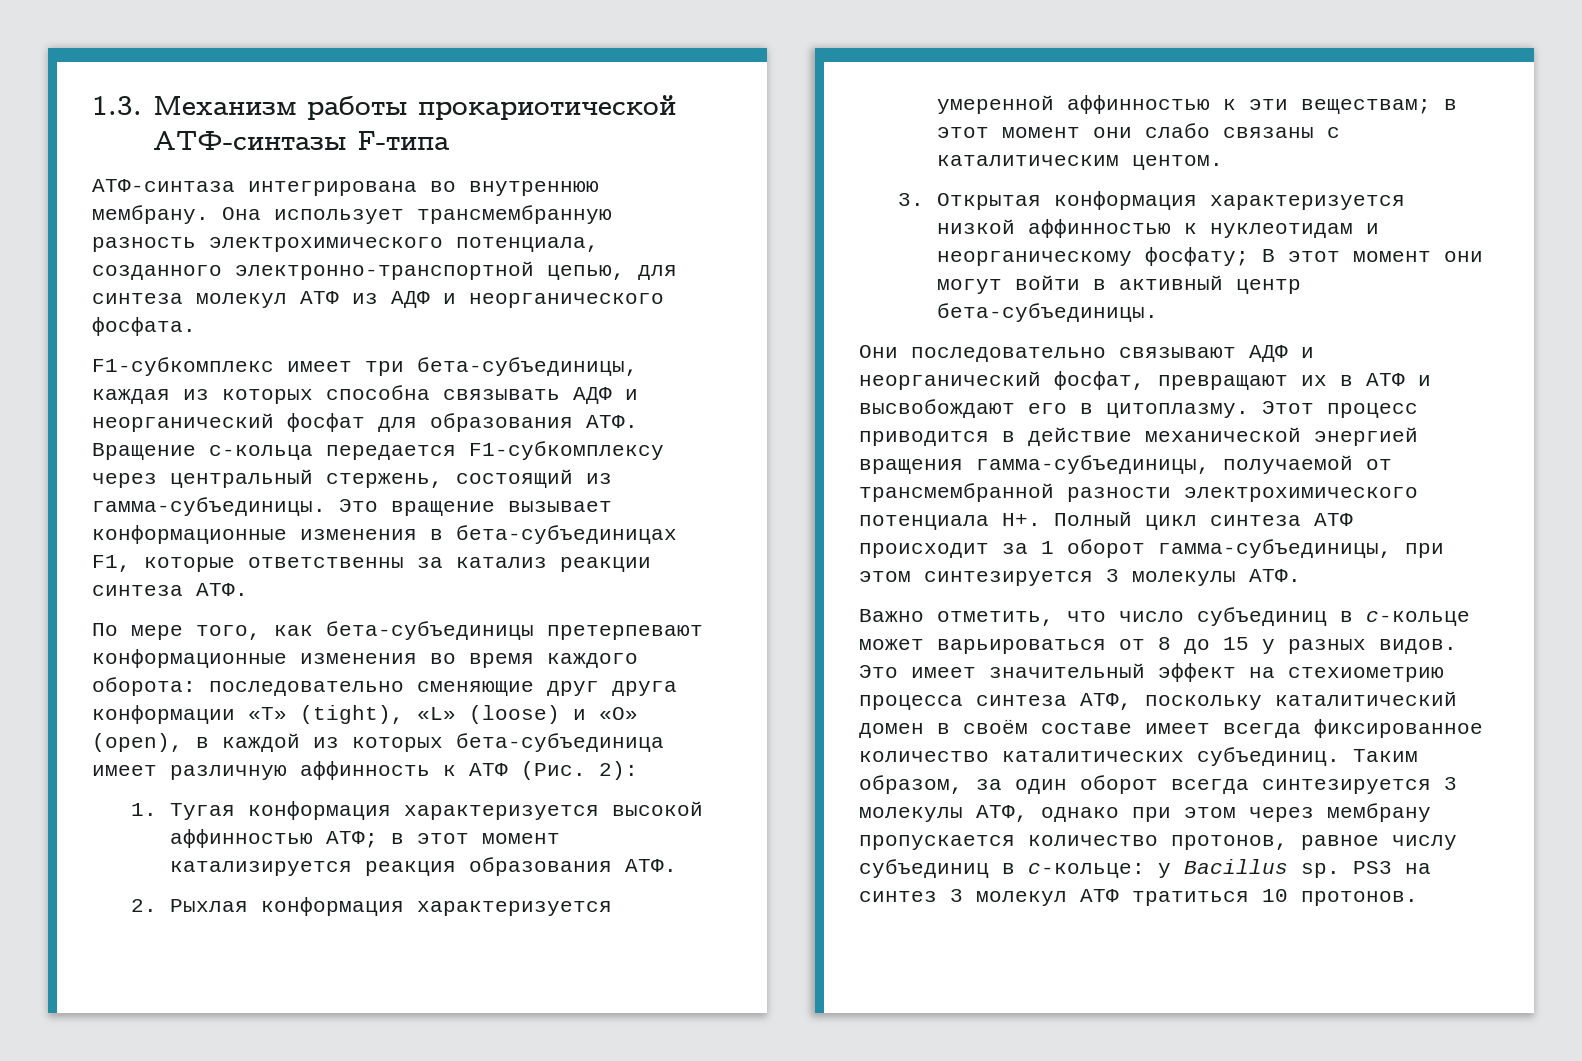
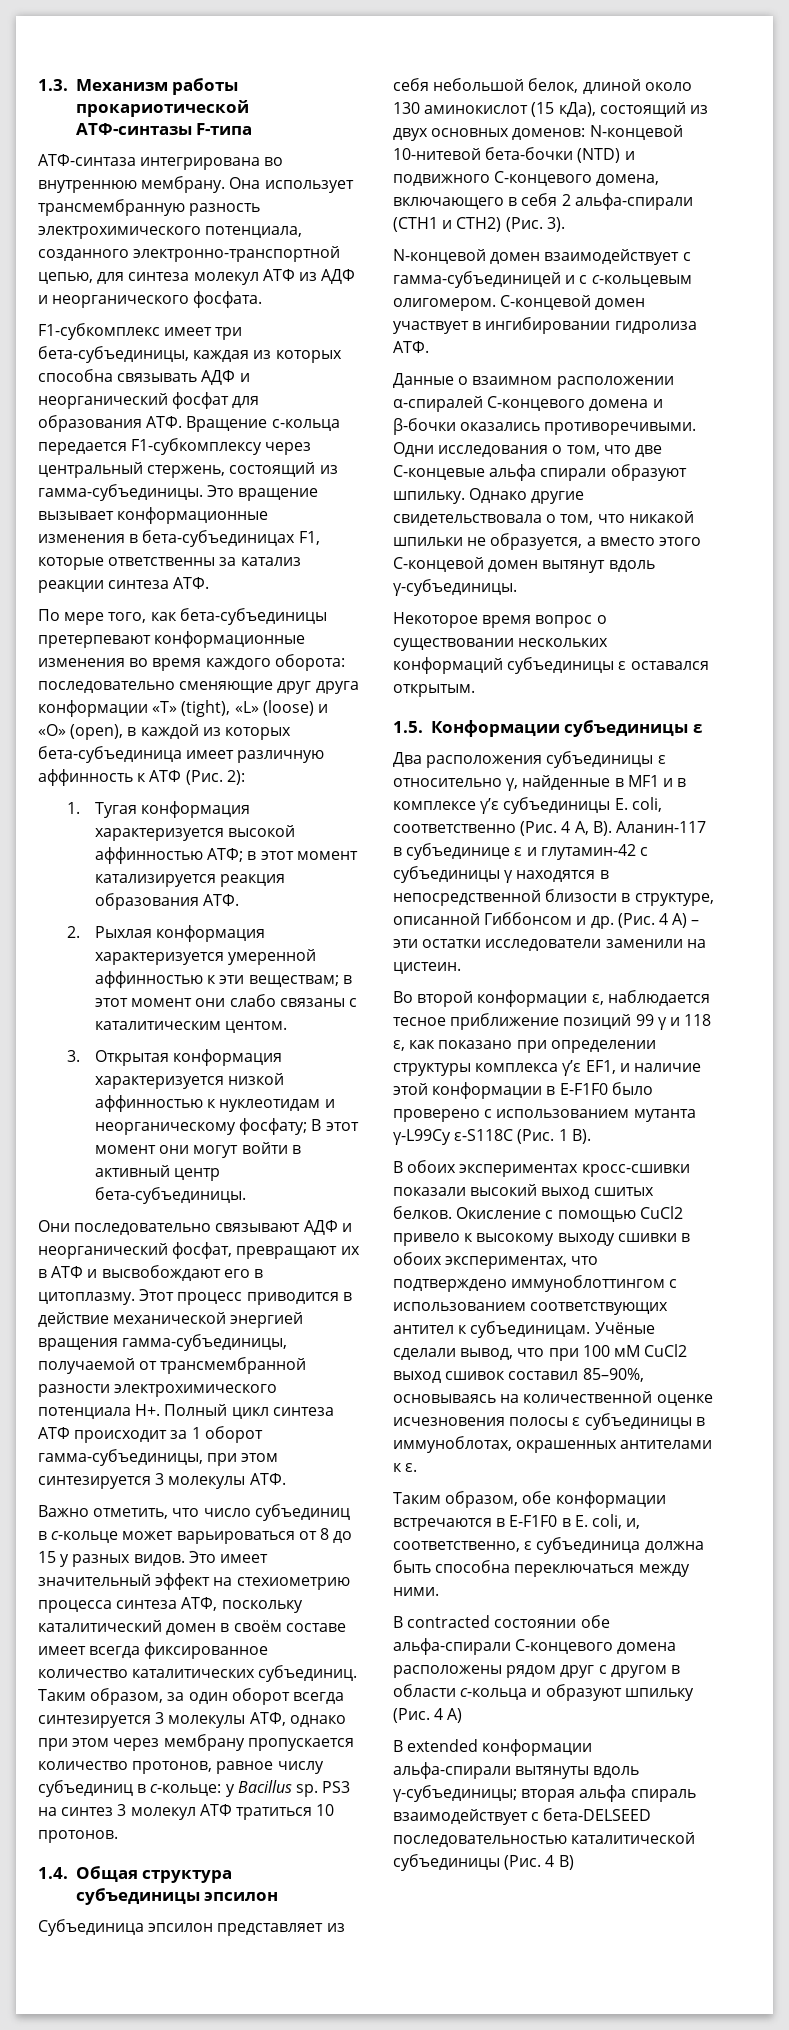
+ 1.4. Общая структура субъединицы эпсилон
+ Субъединица эпсилон представляет из себя небольшой белок, длиной около 130 аминокислот (15 кДа), состоящий из двух основных доменов: N-концевой 10-нитевой бета-бочки (NTD) и подвижного C-концевого домена, включающего в себя 2 альфа-спирали (CTH1 и CTH2) (Рис. 3).
+ N-концевой домен взаимодействует с гамма-субъединицей и с с-кольцевым олигомером. C-концевой домен участвует в ингибировании гидролиза АТФ.
+ Данные о взаимном расположении α-спиралей C-концевого домена и β-бочки оказались противоречивыми. Одни исследования о том, что две С-концевые альфа спирали образуют шпильку. Однако другие свидетельствовала о том, что никакой шпильки не образуется, а вместо этого C-концевой домен вытянут вдоль γ-субъединицы.
+ Некоторое время вопрос о существовании нескольких конформаций субъединицы ε оставался открытым.
+ 1.5. Конформации субъединицы ε
+ Два расположения субъединицы ε относительно γ, найденные в MF1 и в комплексе γ’ε субъединицы E. coli, соответственно (Рис. 4 A, B). Аланин-117 в субъединице ε и глутамин-42 c субъединицы γ находятся в непосредственной близости в структуре, описанной Гиббонсом и др. (Рис. 4 A) – эти остатки исследователи заменили на цистеин.
+ Во второй конформации ε, наблюдается тесное приближение позиций 99 γ и 118 ε, как показано при определении структуры комплекса γ’ε EF1, и наличие этой конформации в E-F1F0 было проверено с использованием мутанта γ-L99Cy ε-S118C (Рис. 1 B).
+ В обоих экспериментах кросс-сшивки показали высокий выход сшитых белков. Окисление с помощью CuCl2 привело к высокому выходу сшивки в обоих экспериментах, что подтверждено иммуноблоттингом с использованием соответствующих антител к субъединицам. Учёные сделали вывод, что при 100 мМ CuCl2 выход сшивок составил 85–90%, основываясь на количественной оценке исчезновения полосы ε субъединицы в иммуноблотах, окрашенных антителами к ε.
+ Таким образом, обе конформации встречаются в E-F1F0 в E. coli, и, соответственно, ε субъединица должна быть способна переключаться между ними.
+ В contracted состоянии обе альфа-спирали C-концевого домена расположены рядом друг с другом в области c-кольца и образуют шпильку (Рис. 4 A)
+ В extended конформации альфа-спирали вытянуты вдоль γ-субъединицы; вторая альфа спираль взаимодействует с бета-DELSEED последовательностью каталитической субъединицы (Рис. 4 B)

